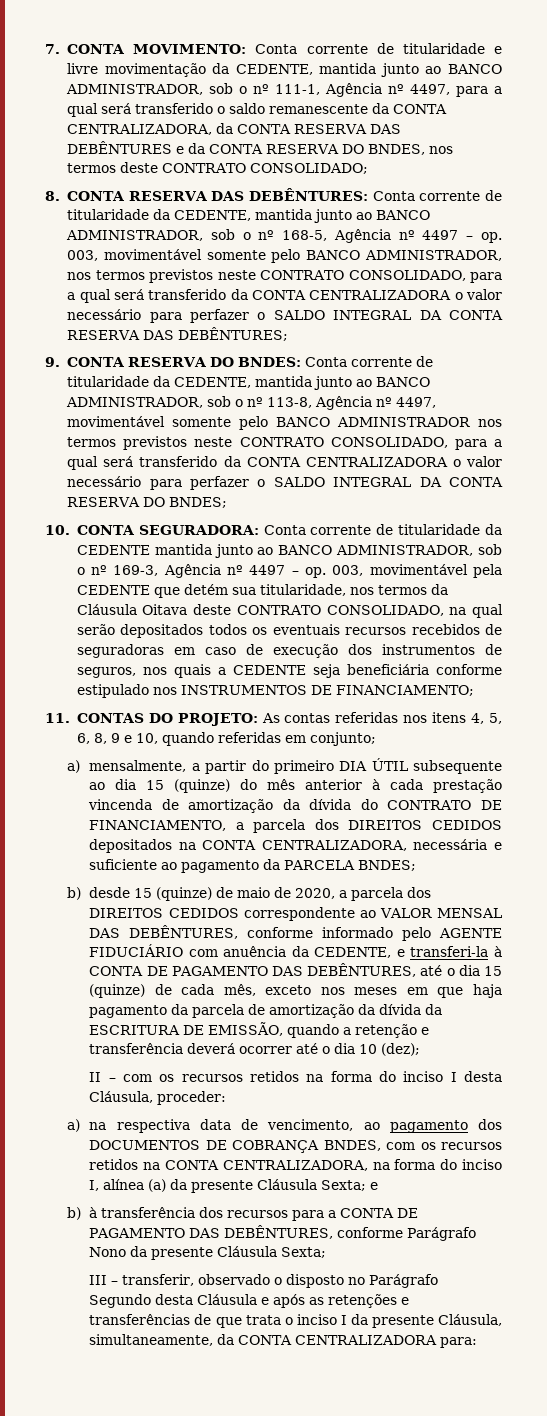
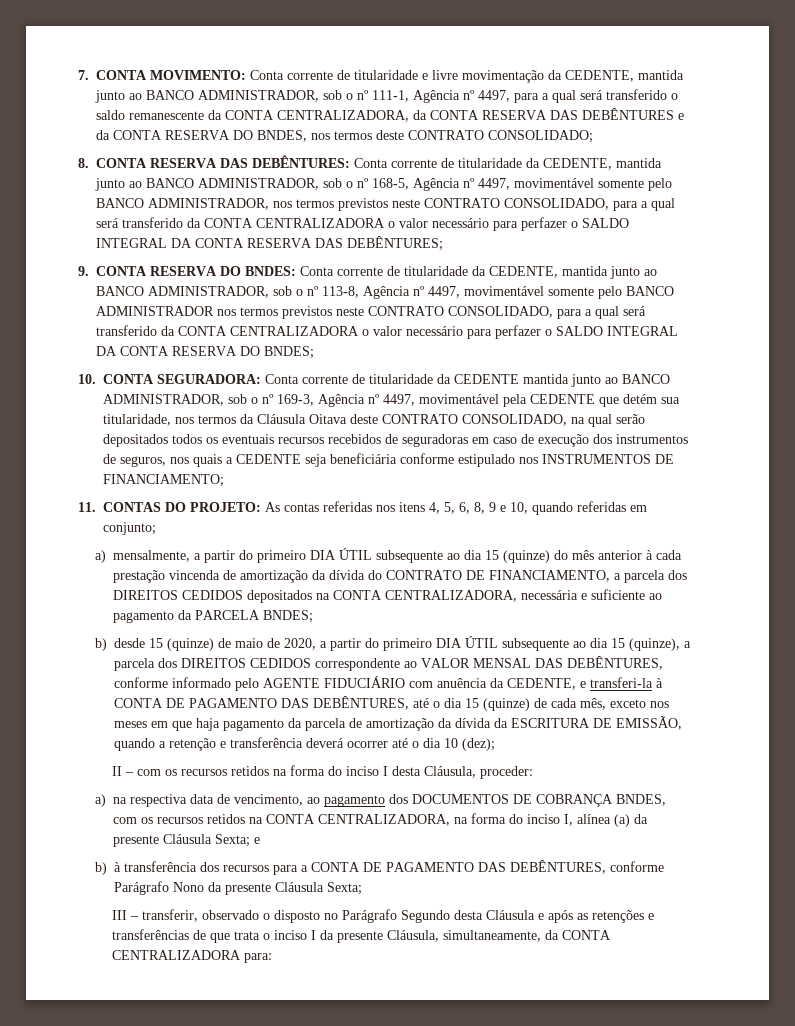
- 8. CONTA RESERVA DAS DEBÊNTURES: Conta corrente de titularidade da CEDENTE, mantida junto ao BANCO ADMINISTRADOR, sob o nº 168-5, Agência nº 4497 – op. 003, movimentável somente pelo BANCO ADMINISTRADOR, nos termos previstos neste CONTRATO CONSOLIDADO, para a qual será transferido da CONTA CENTRALIZADORA o valor necessário para perfazer o SALDO INTEGRAL DA CONTA RESERVA DAS DEBÊNTURES;
+ 8. CONTA RESERVA DAS DEBÊNTURES: Conta corrente de titularidade da CEDENTE, mantida junto ao BANCO ADMINISTRADOR, sob o nº 168-5, Agência nº 4497, movimentável somente pelo BANCO ADMINISTRADOR, nos termos previstos neste CONTRATO CONSOLIDADO, para a qual será transferido da CONTA CENTRALIZADORA o valor necessário para perfazer o SALDO INTEGRAL DA CONTA RESERVA DAS DEBÊNTURES;
- Conta corrente de titularidade da CEDENTE mantida junto ao BANCO ADMINISTRADOR, sob o nº 169-3, Agência nº 4497 – op. 003, movimentável pela CEDENTE que detém sua titularidade, nos termos da Cláusula Oitava deste CONTRATO CONSOLIDADO, na qual serão depositados todos os eventuais recursos recebidos de seguradoras em caso de execução dos instrumentos de seguros, nos quais a CEDENTE seja beneficiária conforme estipulado nos INSTRUMENTOS DE FINANCIAMENTO;
+ Conta corrente de titularidade da CEDENTE mantida junto ao BANCO ADMINISTRADOR, sob o nº 169-3, Agência nº 4497, movimentável pela CEDENTE que detém sua titularidade, nos termos da Cláusula Oitava deste CONTRATO CONSOLIDADO, na qual serão depositados todos os eventuais recursos recebidos de seguradoras em caso de execução dos instrumentos de seguros, nos quais a CEDENTE seja beneficiária conforme estipulado nos INSTRUMENTOS DE FINANCIAMENTO;
- b) desde 15 (quinze) de maio de 2020, a parcela dos DIREITOS CEDIDOS correspondente ao VALOR MENSAL DAS DEBÊNTURES, conforme informado pelo AGENTE FIDUCIÁRIO com anuência da CEDENTE, e transferi-la à CONTA DE PAGAMENTO DAS DEBÊNTURES, até o dia 15 (quinze) de cada mês, exceto nos meses em que haja pagamento da parcela de amortização da dívida da ESCRITURA DE EMISSÃO, quando a retenção e transferência deverá ocorrer até o dia 10 (dez);
+ b) desde 15 (quinze) de maio de 2020, a partir do primeiro DIA ÚTIL subsequente ao dia 15 (quinze), a parcela dos DIREITOS CEDIDOS correspondente ao VALOR MENSAL DAS DEBÊNTURES, conforme informado pelo AGENTE FIDUCIÁRIO com anuência da CEDENTE, e transferi-la à CONTA DE PAGAMENTO DAS DEBÊNTURES, até o dia 15 (quinze) de cada mês, exceto nos meses em que haja pagamento da parcela de amortização da dívida da ESCRITURA DE EMISSÃO, quando a retenção e transferência deverá ocorrer até o dia 10 (dez);

